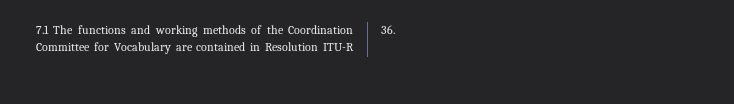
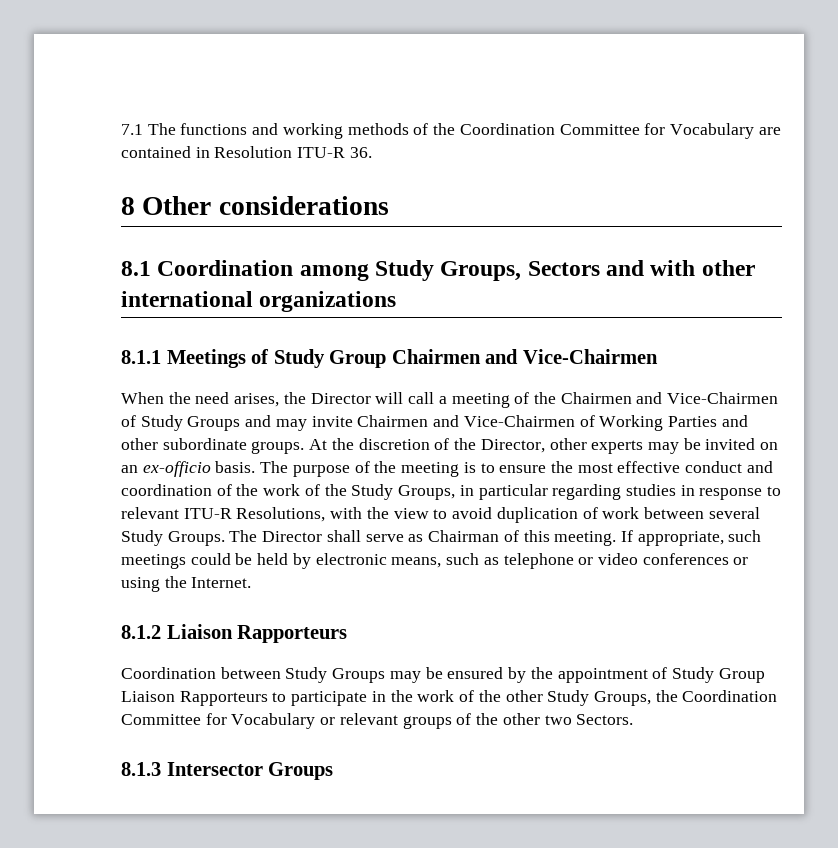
+ 8 Other considerations
+ 8.1 Coordination among Study Groups, Sectors and with other international organizations
+ 8.1.1 Meetings of Study Group Chairmen and Vice-Chairmen
+ When the need arises, the Director will call a meeting of the Chairmen and Vice-Chairmen of Study Groups and may invite Chairmen and Vice-Chairmen of Working Parties and other subordinate groups. At the discretion of the Director, other experts may be invited on an ex-officio basis. The purpose of the meeting is to ensure the most effective conduct and coordination of the work of the Study Groups, in particular regarding studies in response to relevant ITU-R Resolutions, with the view to avoid duplication of work between several Study Groups. The Director shall serve as Chairman of this meeting. If appropriate, such meetings could be held by electronic means, such as telephone or video conferences or using the Internet.
+ 8.1.2 Liaison Rapporteurs
+ Coordination between Study Groups may be ensured by the appointment of Study Group Liaison Rapporteurs to participate in the work of the other Study Groups, the Coordination Committee for Vocabulary or relevant groups of the other two Sectors.
+ 8.1.3 Intersector Groups

